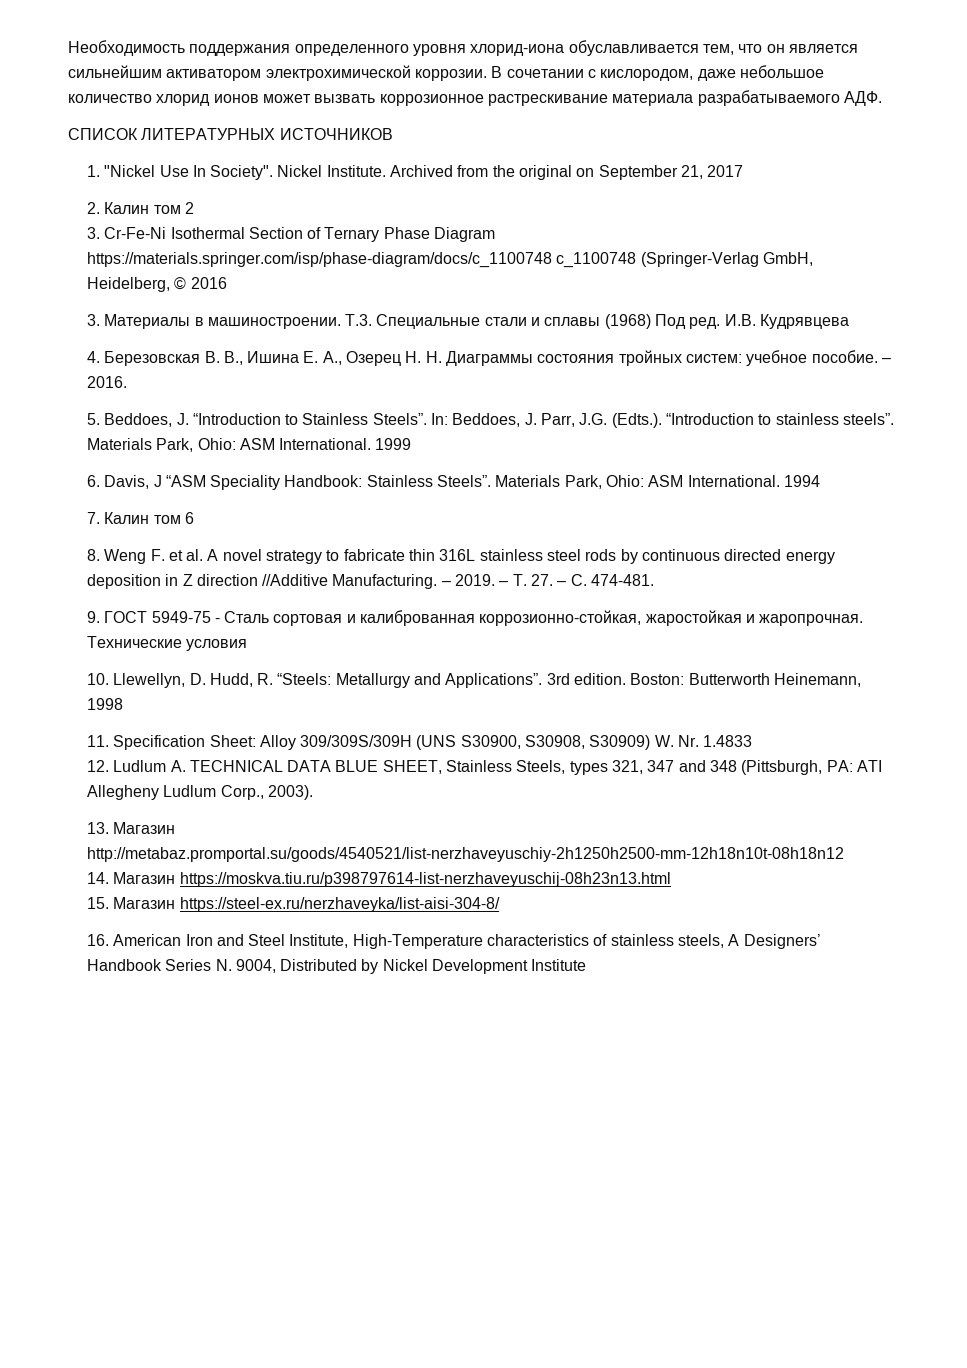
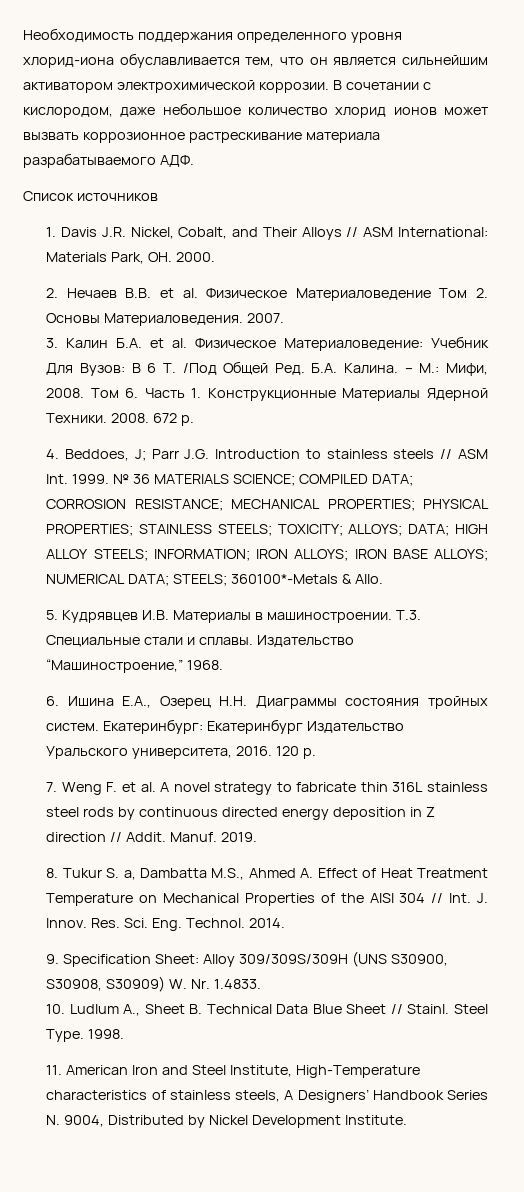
- СПИСОК ЛИТЕРАТУРНЫХ ИСТОЧНИКОВ
- 1. "Nickel Use In Society". Nickel Institute. Archived from the original on September 21, 2017
- 2. Калин том 2
- 3. Cr-Fe-Ni Isothermal Section of Ternary Phase Diagram https://materials.springer.com/isp/phase-diagram/docs/c_1100748 c_1100748 (Springer-Verlag GmbH, Heidelberg, © 2016
- 3. Материалы в машиностроении.
+ Список источников
+ 1. Davis J.R. Nickel, Cobalt, and Their Alloys // ASM International: Materials Park, OH. 2000.
+ 2. Нечаев В.В. et al. Физическое Материаловедение Том 2. Основы Материаловедения. 2007.
+ 3. Калин Б.А. et al. Физическое Материаловедение: Учебник Для Вузов: В 6 Т. /Под Общей Ред. Б.А. Калина. – М.: Мифи, 2008. Том 6. Часть 1. Конструкционные Материалы Ядерной Техники. 2008. 672 p.
+ 4. Beddoes, J; Parr J.G. Introduction to stainless steels // ASM Int. 1999. № 36 MATERIALS SCIENCE; COMPILED DATA; CORROSION RESISTANCE; MECHANICAL PROPERTIES; PHYSICAL PROPERTIES; STAINLESS STEELS; TOXICITY; ALLOYS; DATA; HIGH ALLOY STEELS; INFORMATION; IRON ALLOYS; IRON BASE ALLOYS; NUMERICAL DATA; STEELS; 360100*-Metals & Allo.
+ 5. Кудрявцев И.В. Материалы в машиностроении.
- Т.3. Специальные стали и сплавы (1968) Под ред. И.В. Кудрявцева
- 4. Березовская В. В., Ишина Е. А., Озерец Н. Н. Диаграммы состояния тройных систем: учебное пособие. – 2016.
- 5. Beddoes, J. “Introduction to Stainless Steels”. In: Beddoes, J. Parr, J.G. (Edts.). “Introduction to stainless steels”. Materials Park, Ohio: ASM International. 1999
- 6. Davis, J “ASM Speciality Handbook: Stainless Steels”. Materials Park, Ohio: ASM International. 1994
- 7. Калин том 6
- 8. Weng F. et al. A novel strategy to fabricate thin 316L stainless steel rods by continuous directed energy deposition in Z direction //Additive Manufacturing. – 2019. – Т. 27. – С. 474-481.
- 9. ГОСТ 5949-75 - Сталь сортовая и калиброванная коррозионно-стойкая, жаростойкая и жаропрочная. Технические условия
- 10. Llewellyn, D. Hudd, R. “Steels: Metallurgy and Applications”. 3rd edition. Boston: Butterworth Heinemann, 1998
- 11. Specification Sheet: Alloy 309/309S/309H (UNS S30900, S30908, S30909) W. Nr. 1.4833
- 12. Ludlum A. TECHNICAL DATA BLUE SHEET, Stainless Steels, types 321, 347 and 348 (Pittsburgh, PA: ATI Allegheny Ludlum Corp., 2003).
- 13. Магазин http://metabaz.promportal.su/goods/4540521/list-nerzhaveyuschiy-2h1250h2500-mm-12h18n10t-08h18n12
- 14. Магазин https://moskva.tiu.ru/p398797614-list-nerzhaveyuschij-08h23n13.html
- 15. Магазин https://steel-ex.ru/nerzhaveyka/list-aisi-304-8/
- 16. American Iron and Steel Institute, High-Temperature characteristics of stainless steels, A Designers’ Handbook Series N. 9004, Distributed by Nickel Development Institute
+ Т.3. Специальные стали и сплавы. Издательство “Машиностроение,” 1968.
+ 6. Ишина Е.А., Озерец Н.Н. Диаграммы состояния тройных систем. Екатеринбург: Екатеринбург Издательство Уральского университета, 2016. 120 p.
+ 7. Weng F. et al. A novel strategy to fabricate thin 316L stainless steel rods by continuous directed energy deposition in Z direction // Addit. Manuf. 2019.
+ 8. Tukur S. a, Dambatta M.S., Ahmed A. Effect of Heat Treatment Temperature on Mechanical Properties of the AISI 304 // Int. J. Innov. Res. Sci. Eng. Technol. 2014.
+ 9. Specification Sheet: Alloy 309/309S/309H (UNS S30900, S30908, S30909) W. Nr. 1.4833.
+ 10. Ludlum A., Sheet B. Technical Data Blue Sheet // Stainl. Steel Type. 1998.
+ 11. American Iron and Steel Institute, High-Temperature characteristics of stainless steels, A Designers’ Handbook Series N. 9004, Distributed by Nickel Development Institute.

